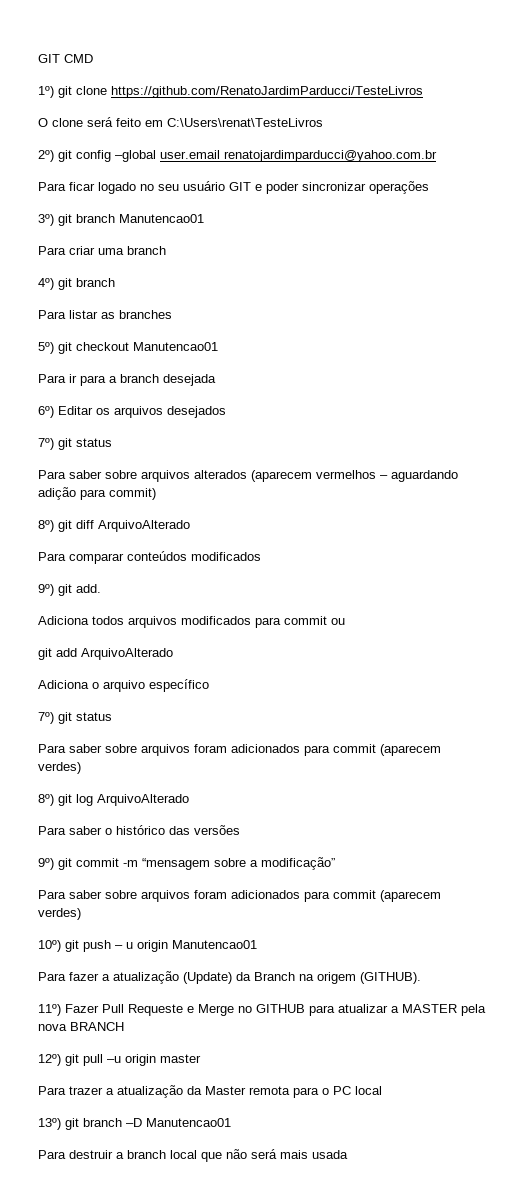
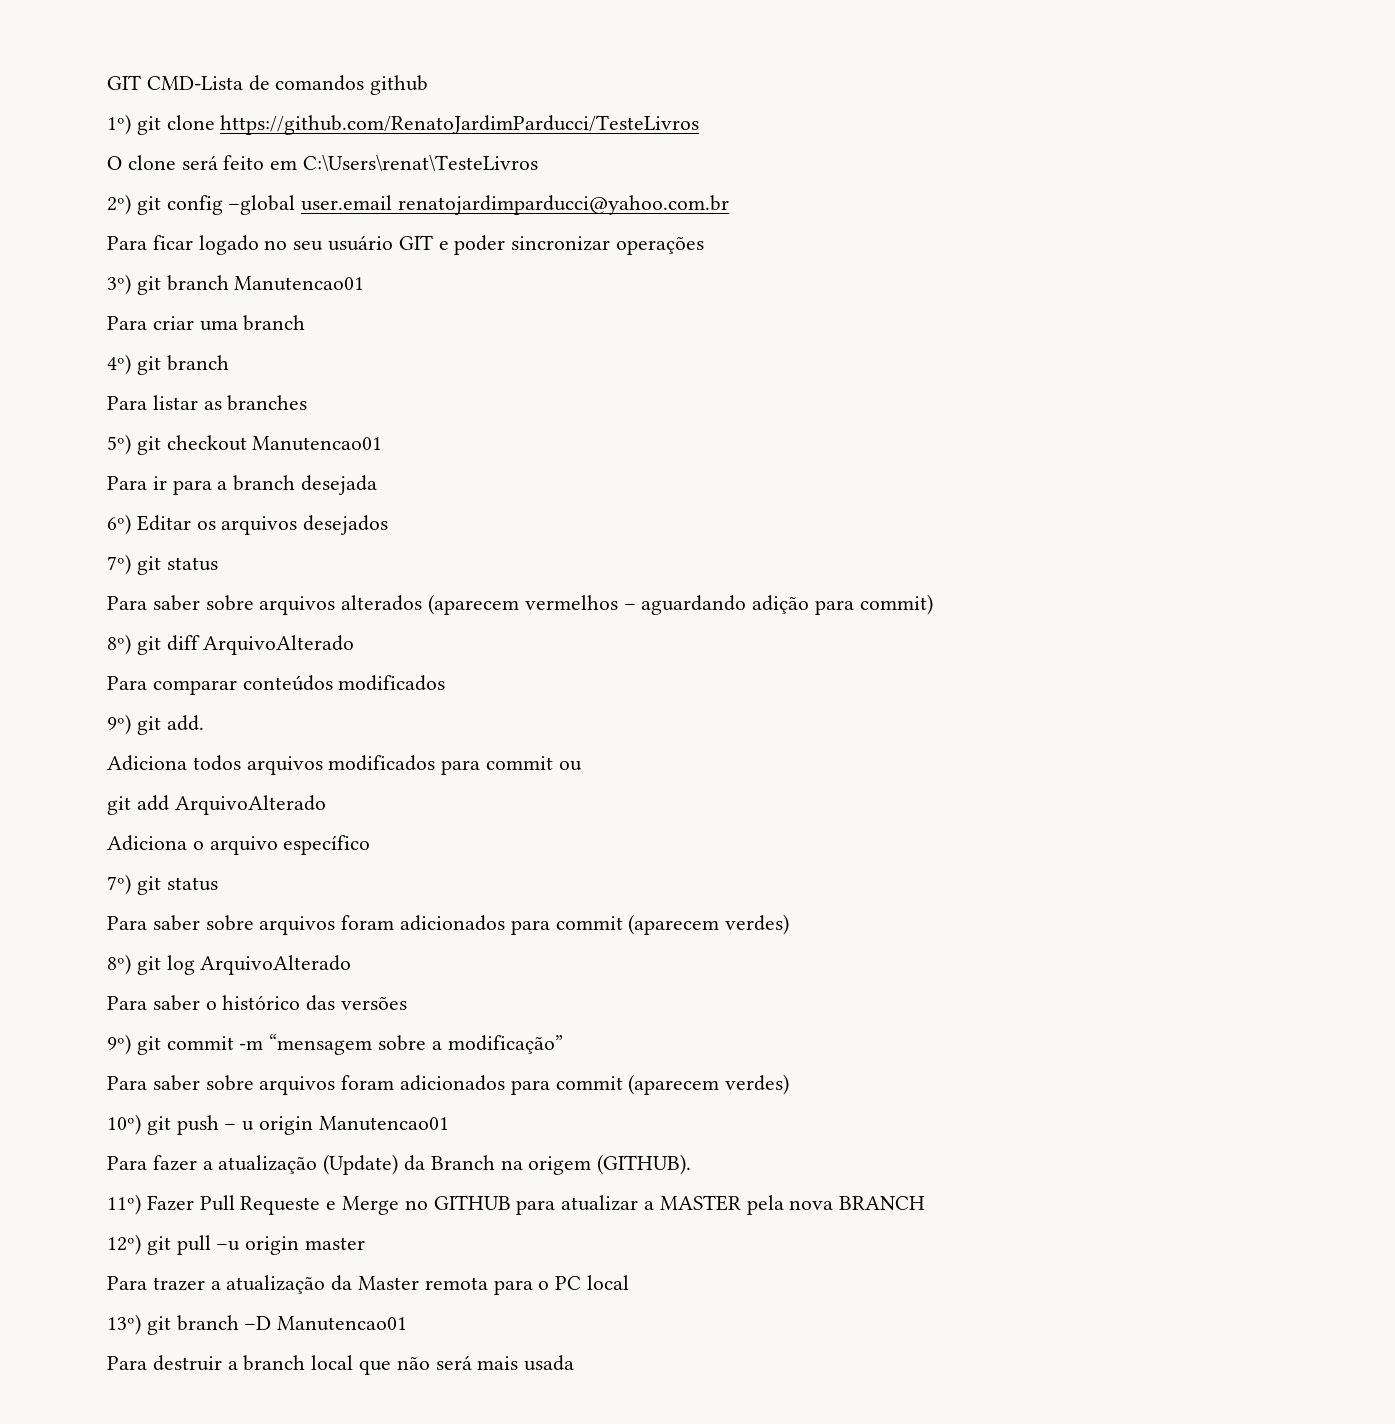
- GIT CMD
+ GIT CMD-Lista de comandos github

